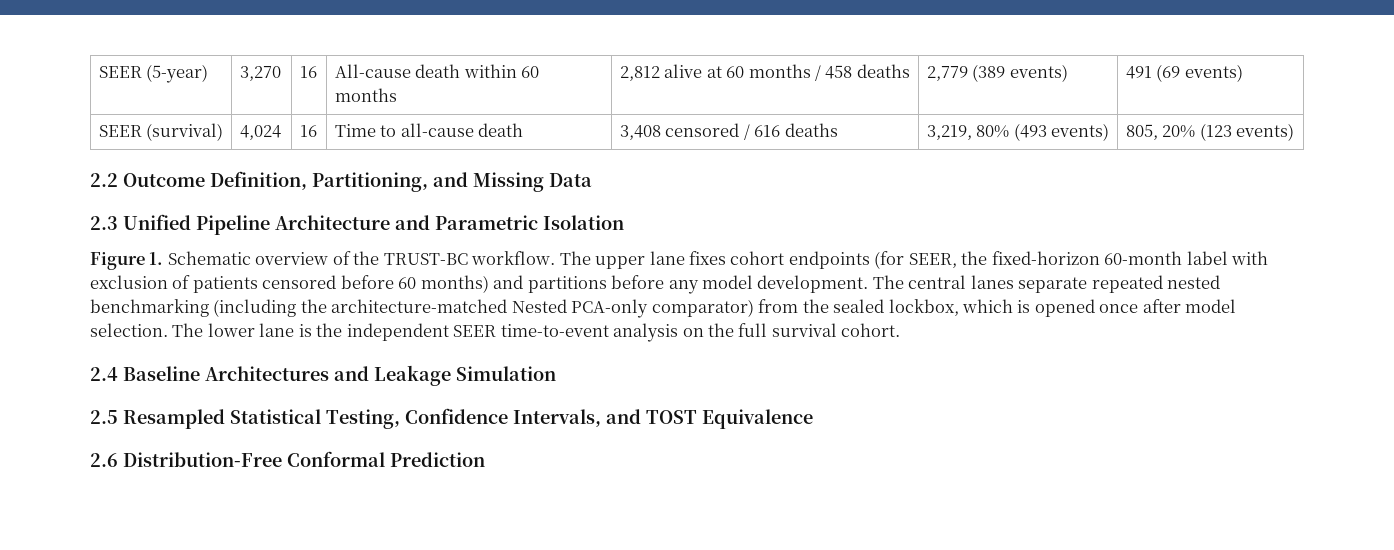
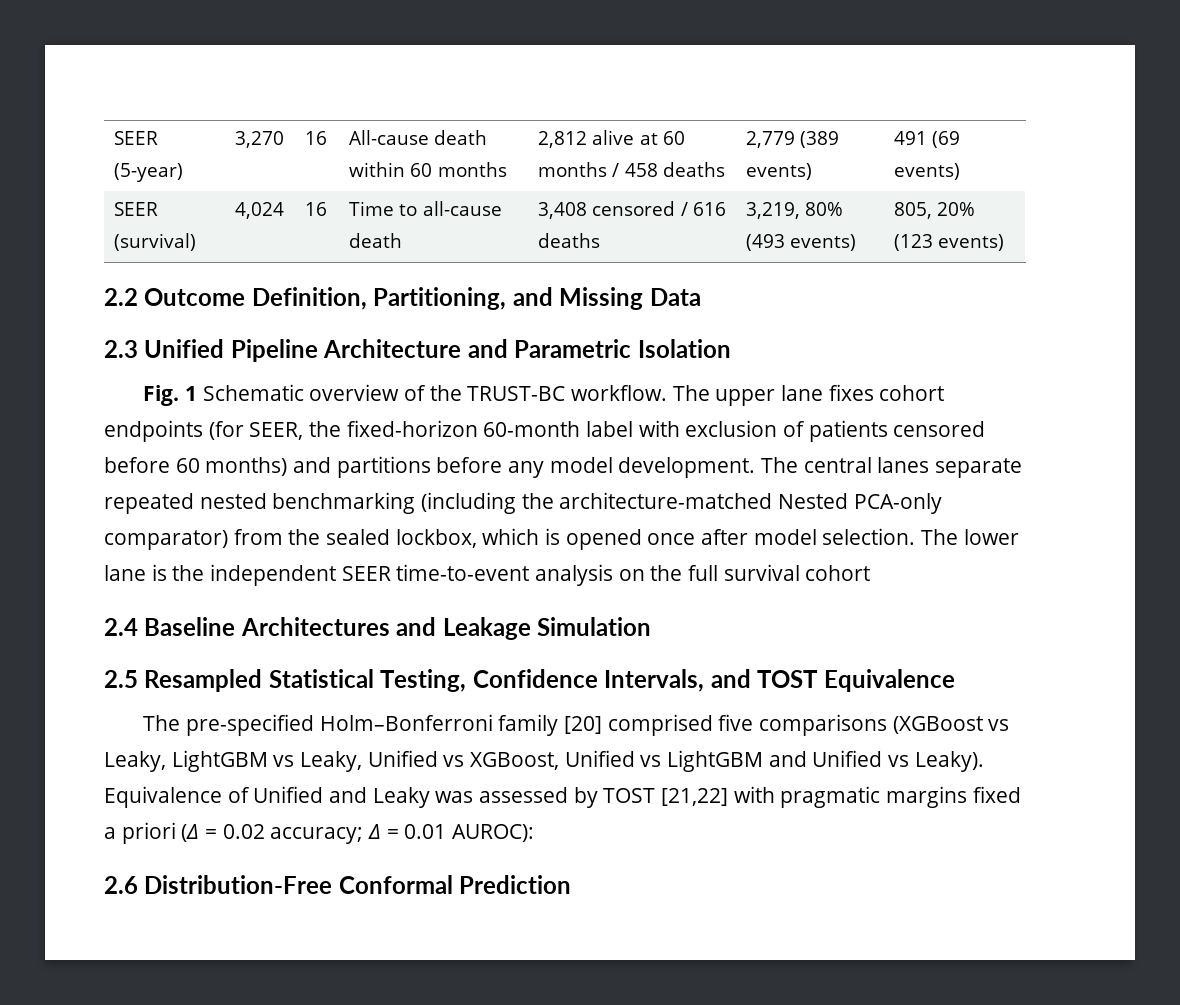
- Figure 1. Schematic overview of the TRUST-BC workflow.
+ Fig. 1 Schematic overview of the TRUST-BC workflow.
- The lower lane is the independent SEER time-to-event analysis on the full survival cohort.
+ The lower lane is the independent SEER time-to-event analysis on the full survival cohort
+ The pre-specified Holm–Bonferroni family [20] comprised five comparisons (XGBoost vs Leaky, LightGBM vs Leaky, Unified vs XGBoost, Unified vs LightGBM and Unified vs Leaky). Equivalence of Unified and Leaky was assessed by TOST [21,22] with pragmatic margins fixed a priori (Δ = 0.02 accuracy; Δ = 0.01 AUROC):

